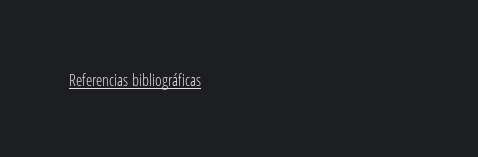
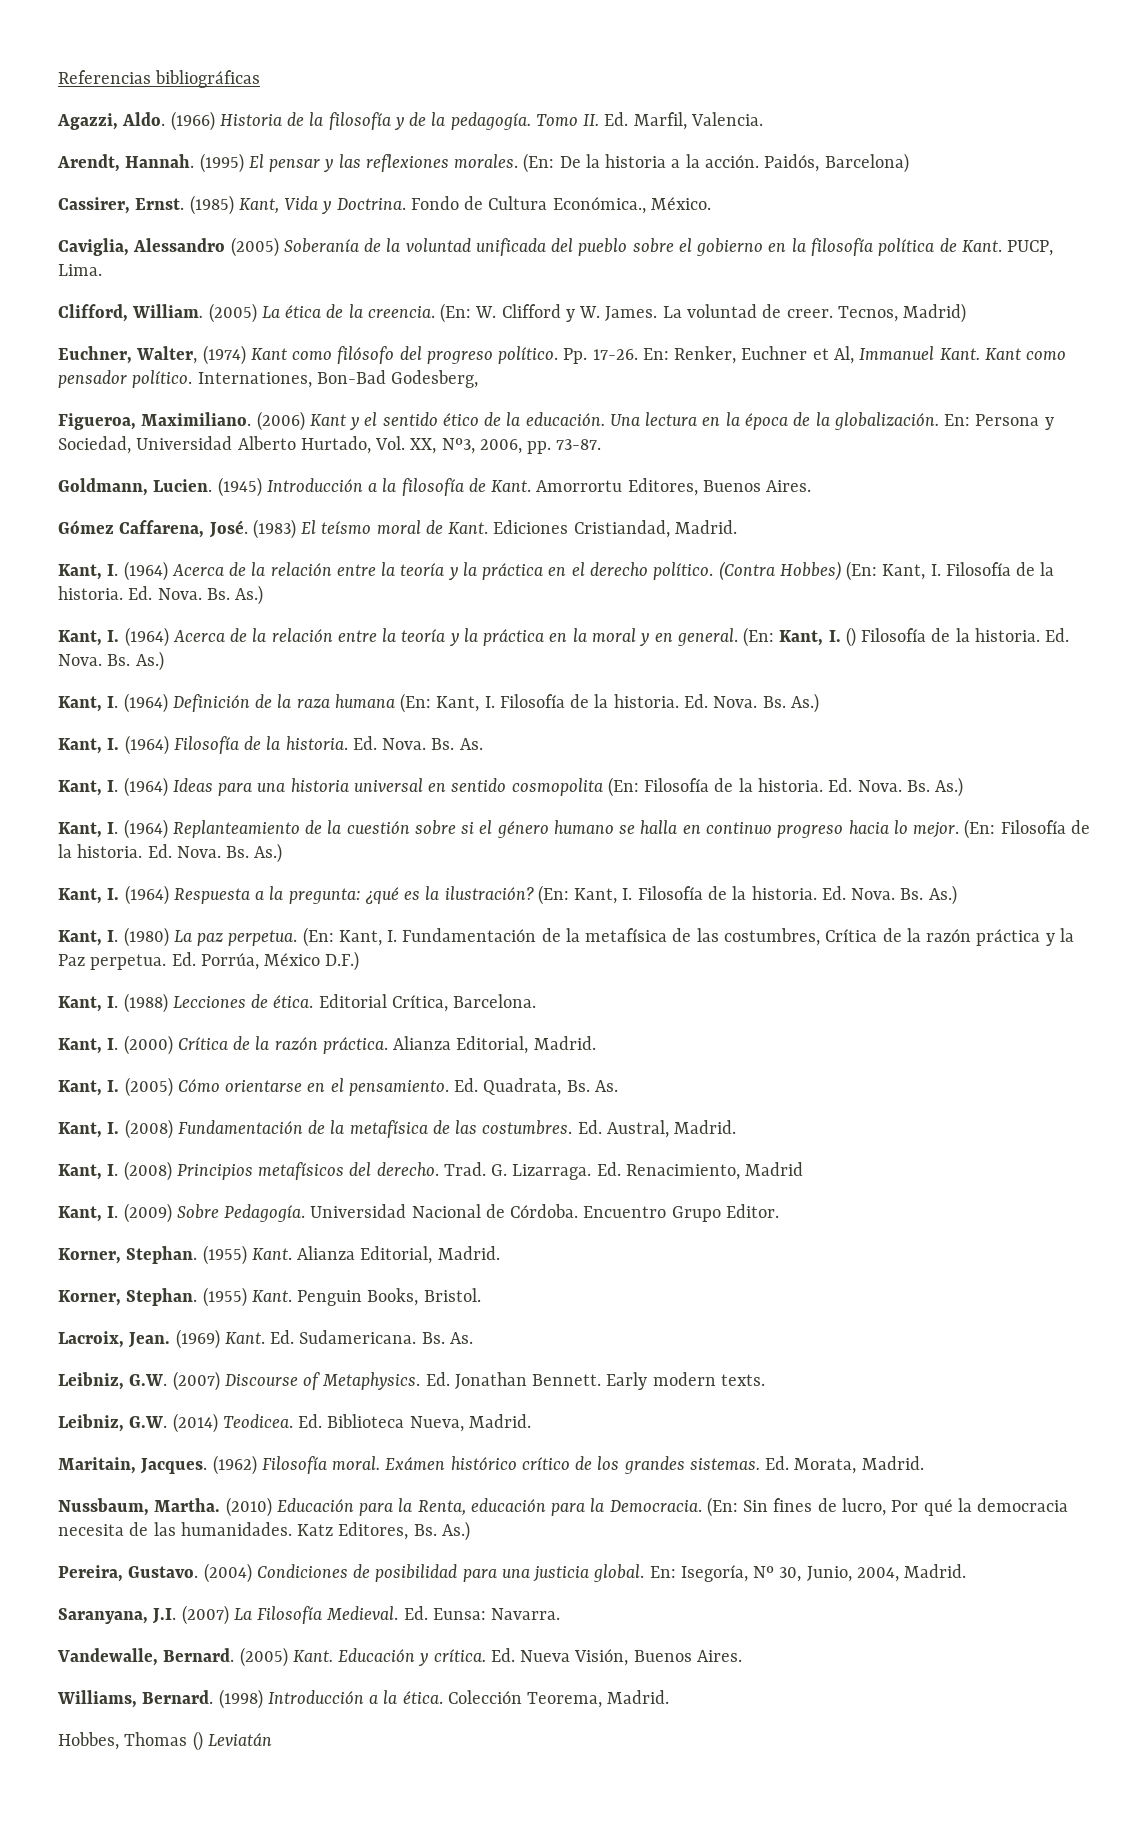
+ Agazzi, Aldo. (1966) Historia de la filosofía y de la pedagogía. Tomo II. Ed. Marfil, Valencia.
+ Arendt, Hannah. (1995) El pensar y las reflexiones morales. (En: De la historia a la acción. Paidós, Barcelona)
+ Cassirer, Ernst. (1985) Kant, Vida y Doctrina. Fondo de Cultura Económica., México.
+ Caviglia, Alessandro (2005) Soberanía de la voluntad unificada del pueblo sobre el gobierno en la filosofía política de Kant. PUCP, Lima.
+ Clifford, William. (2005) La ética de la creencia. (En: W. Clifford y W. James. La voluntad de creer. Tecnos, Madrid)
+ Euchner, Walter, (1974) Kant como filósofo del progreso político. Pp. 17-26. En: Renker, Euchner et Al, Immanuel Kant. Kant como pensador político. Internationes, Bon-Bad Godesberg,
+ Figueroa, Maximiliano. (2006) Kant y el sentido ético de la educación. Una lectura en la época de la globalización. En: Persona y Sociedad, Universidad Alberto Hurtado, Vol. XX, Nº3, 2006, pp. 73-87.
+ Goldmann, Lucien. (1945) Introducción a la filosofía de Kant. Amorrortu Editores, Buenos Aires.
+ Gómez Caffarena, José. (1983) El teísmo moral de Kant. Ediciones Cristiandad, Madrid.
+ Kant, I. (1964) Acerca de la relación entre la teoría y la práctica en el derecho político. (Contra Hobbes) (En: Kant, I. Filosofía de la historia. Ed. Nova. Bs. As.)
+ Kant, I. (1964) Acerca de la relación entre la teoría y la práctica en la moral y en general. (En: Kant, I. () Filosofía de la historia. Ed. Nova. Bs. As.)
+ Kant, I. (1964) Definición de la raza humana (En: Kant, I. Filosofía de la historia. Ed. Nova. Bs. As.)
+ Kant, I. (1964) Filosofía de la historia. Ed. Nova. Bs. As.
+ Kant, I. (1964) Ideas para una historia universal en sentido cosmopolita (En: Filosofía de la historia. Ed. Nova. Bs. As.)
+ Kant, I. (1964) Replanteamiento de la cuestión sobre si el género humano se halla en continuo progreso hacia lo mejor. (En: Filosofía de la historia. Ed. Nova. Bs. As.)
+ Kant, I. (1964) Respuesta a la pregunta: ¿qué es la ilustración? (En: Kant, I. Filosofía de la historia. Ed. Nova. Bs. As.)
+ Kant, I. (1980) La paz perpetua. (En: Kant, I. Fundamentación de la metafísica de las costumbres, Crítica de la razón práctica y la Paz perpetua. Ed. Porrúa, México D.F.)
+ Kant, I. (1988) Lecciones de ética. Editorial Crítica, Barcelona.
+ Kant, I. (2000) Crítica de la razón práctica. Alianza Editorial, Madrid.
+ Kant, I. (2005) Cómo orientarse en el pensamiento. Ed. Quadrata, Bs. As.
+ Kant, I. (2008) Fundamentación de la metafísica de las costumbres. Ed. Austral, Madrid.
+ Kant, I. (2008) Principios metafísicos del derecho. Trad. G. Lizarraga. Ed. Renacimiento, Madrid
+ Kant, I. (2009) Sobre Pedagogía. Universidad Nacional de Córdoba. Encuentro Grupo Editor.
+ Korner, Stephan. (1955) Kant. Alianza Editorial, Madrid.
+ Korner, Stephan. (1955) Kant. Penguin Books, Bristol.
+ Lacroix, Jean. (1969) Kant. Ed. Sudamericana. Bs. As.
+ Leibniz, G.W. (2007) Discourse of Metaphysics. Ed. Jonathan Bennett. Early modern texts.
+ Leibniz, G.W. (2014) Teodicea. Ed. Biblioteca Nueva, Madrid.
+ Maritain, Jacques. (1962) Filosofía moral. Exámen histórico crítico de los grandes sistemas. Ed. Morata, Madrid.
+ Nussbaum, Martha. (2010) Educación para la Renta, educación para la Democracia. (En: Sin fines de lucro, Por qué la democracia necesita de las humanidades. Katz Editores, Bs. As.)
+ Pereira, Gustavo. (2004) Condiciones de posibilidad para una justicia global. En: Isegoría, Nº 30, Junio, 2004, Madrid.
+ Saranyana, J.I. (2007) La Filosofía Medieval. Ed. Eunsa: Navarra.
+ Vandewalle, Bernard. (2005) Kant. Educación y crítica. Ed. Nueva Visión, Buenos Aires.
+ Williams, Bernard. (1998) Introducción a la ética. Colección Teorema, Madrid.
+ Hobbes, Thomas () Leviatán

